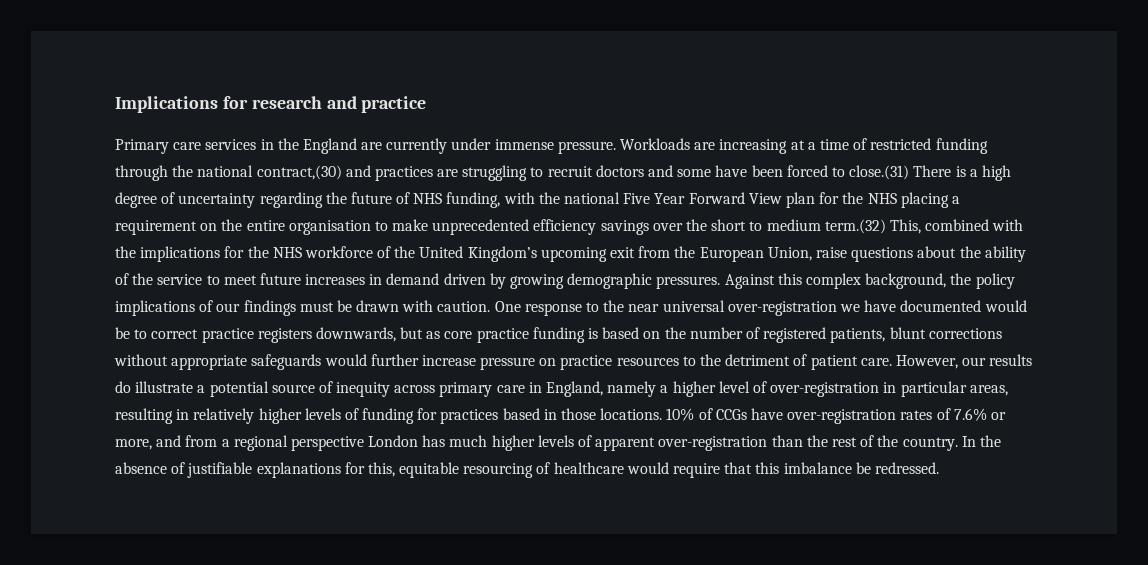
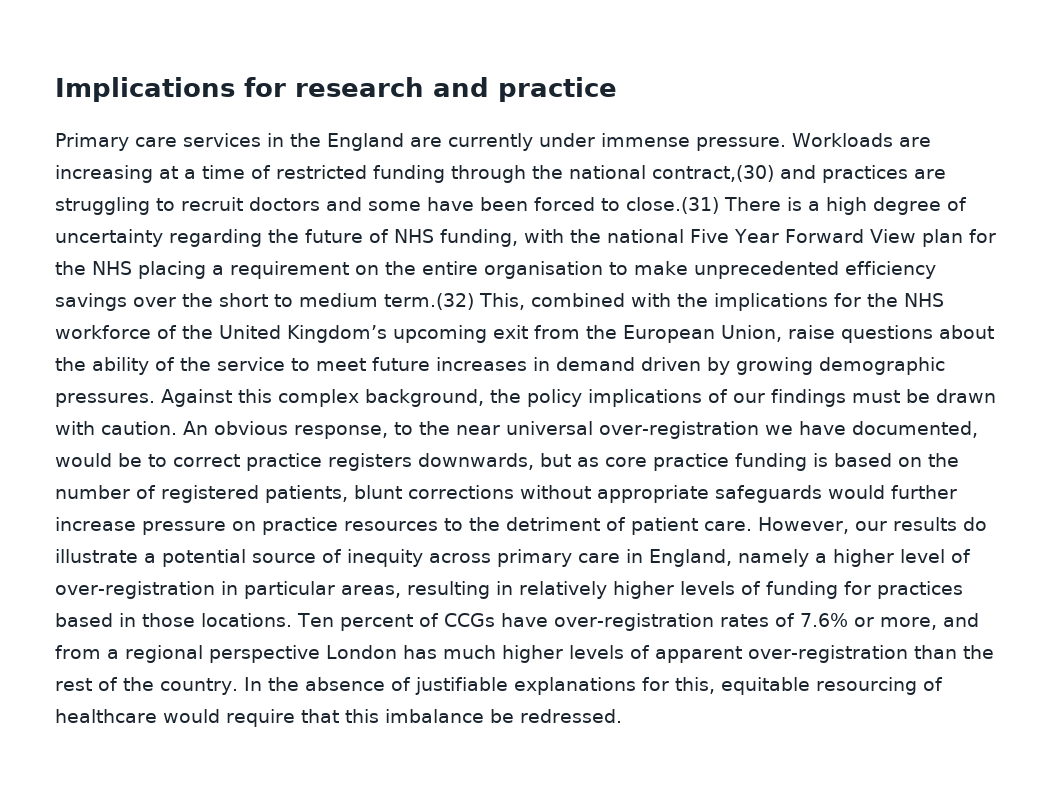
- One response to the near universal over-registration we have documented would be to correct practice registers downwards, but as core practice funding is based on the number of registered patients, blunt corrections without appropriate safeguards would further increase pressure on practice resources to the detriment of patient care.
+ An obvious response, to the near universal over-registration we have documented, would be to correct practice registers downwards, but as core practice funding is based on the number of registered patients, blunt corrections without appropriate safeguards would further increase pressure on practice resources to the detriment of patient care.
- 10% of CCGs have over-registration rates of 7.6% or more, and from a regional perspective London has much higher levels of apparent over-registration than the rest of the country.
+ Ten percent of CCGs have over-registration rates of 7.6% or more, and from a regional perspective London has much higher levels of apparent over-registration than the rest of the country.

